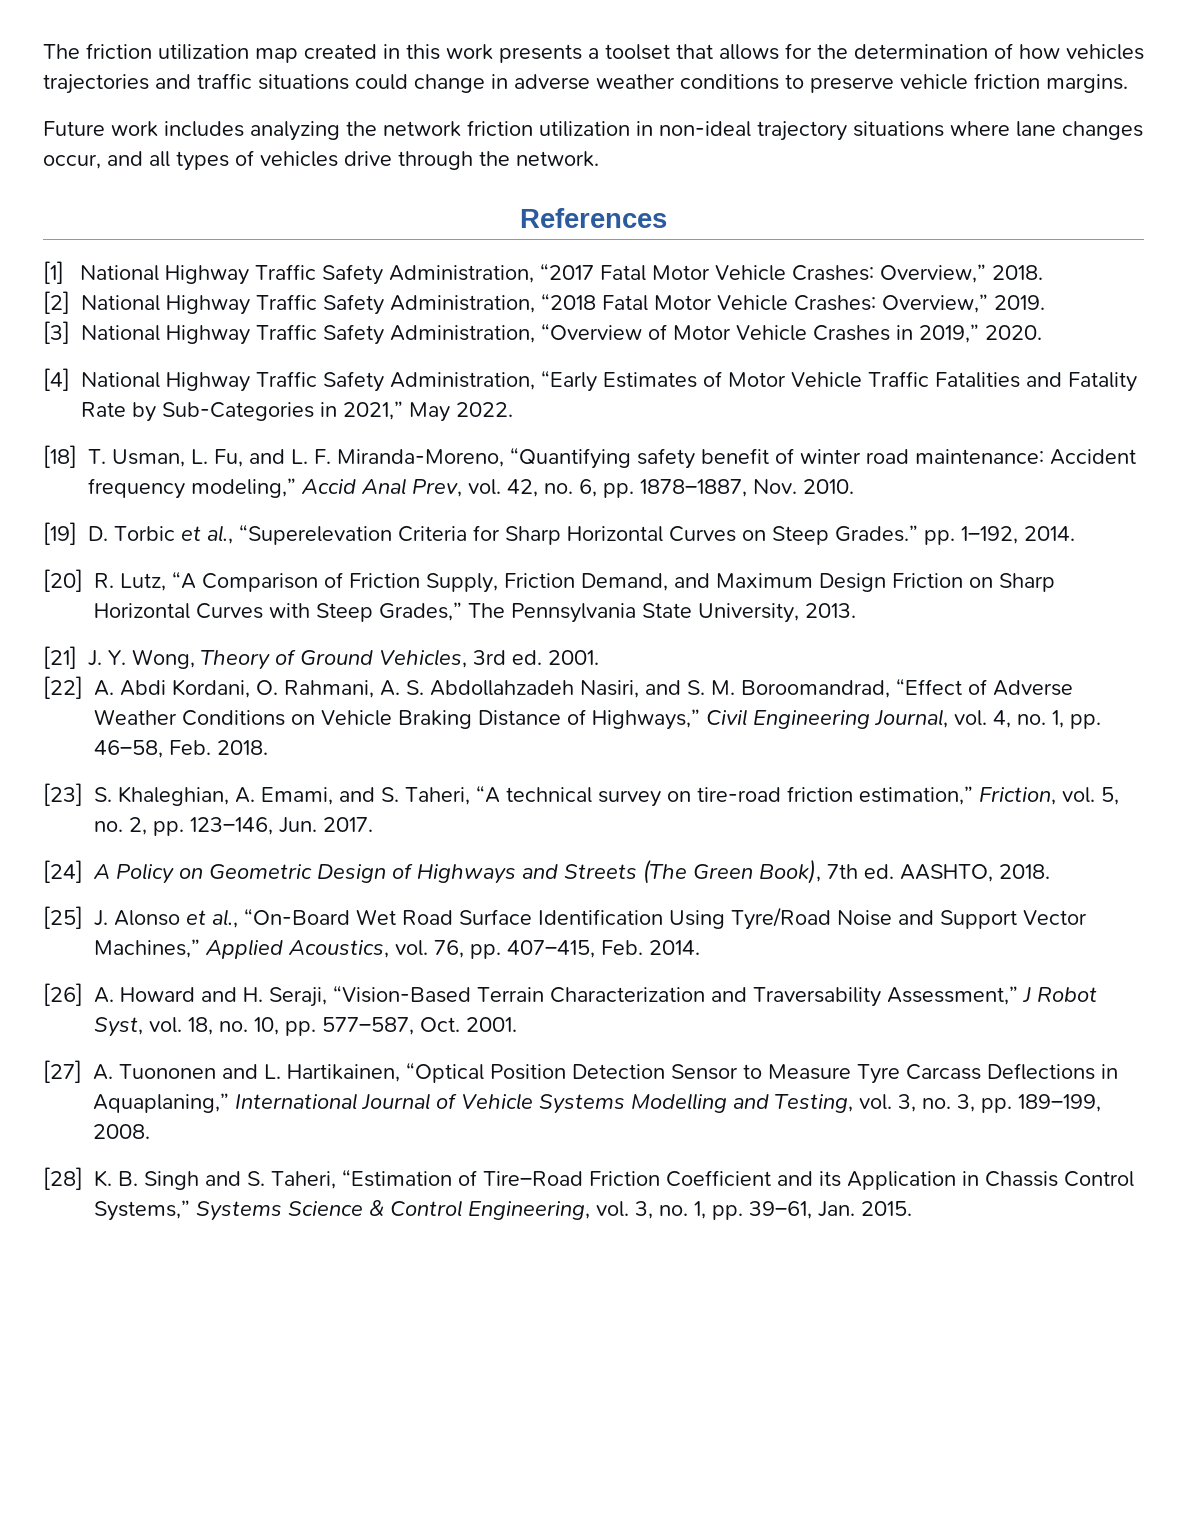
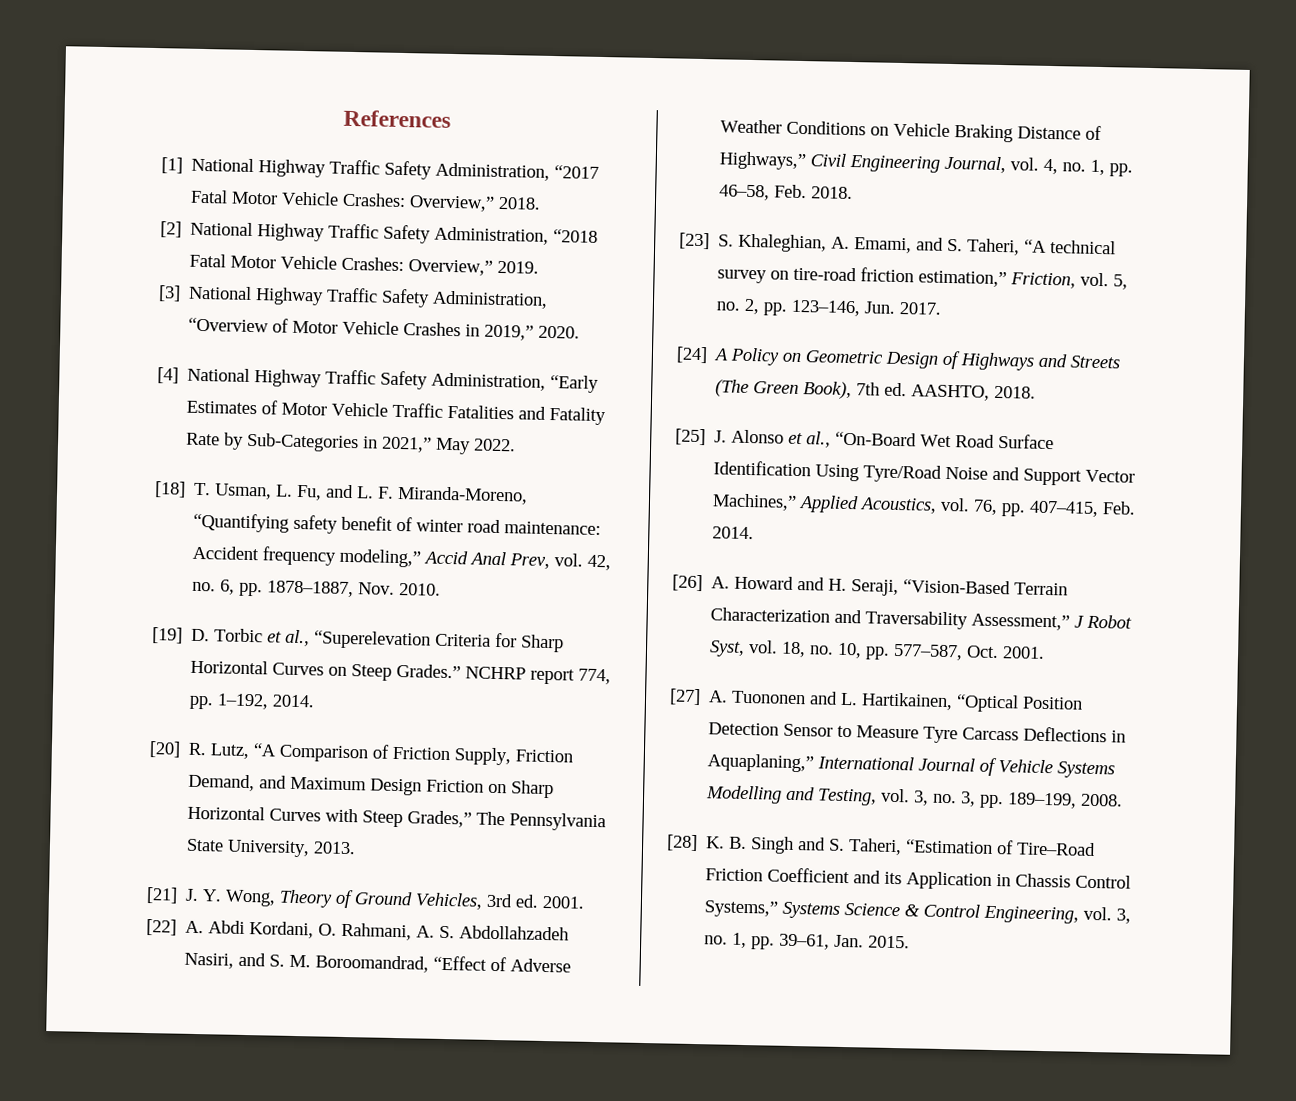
- The friction utilization map created in this work presents a toolset that allows for the determination of how vehicles trajectories and traffic situations could change in adverse weather conditions to preserve vehicle friction margins.
- Future work includes analyzing the network friction utilization in non-ideal trajectory situations where lane changes occur, and all types of vehicles drive through the network.
- [19] D. Torbic et al., “Superelevation Criteria for Sharp Horizontal Curves on Steep Grades.” pp. 1–192, 2014.
+ [19] D. Torbic et al., “Superelevation Criteria for Sharp Horizontal Curves on Steep Grades.” NCHRP report 774, pp. 1–192, 2014.

